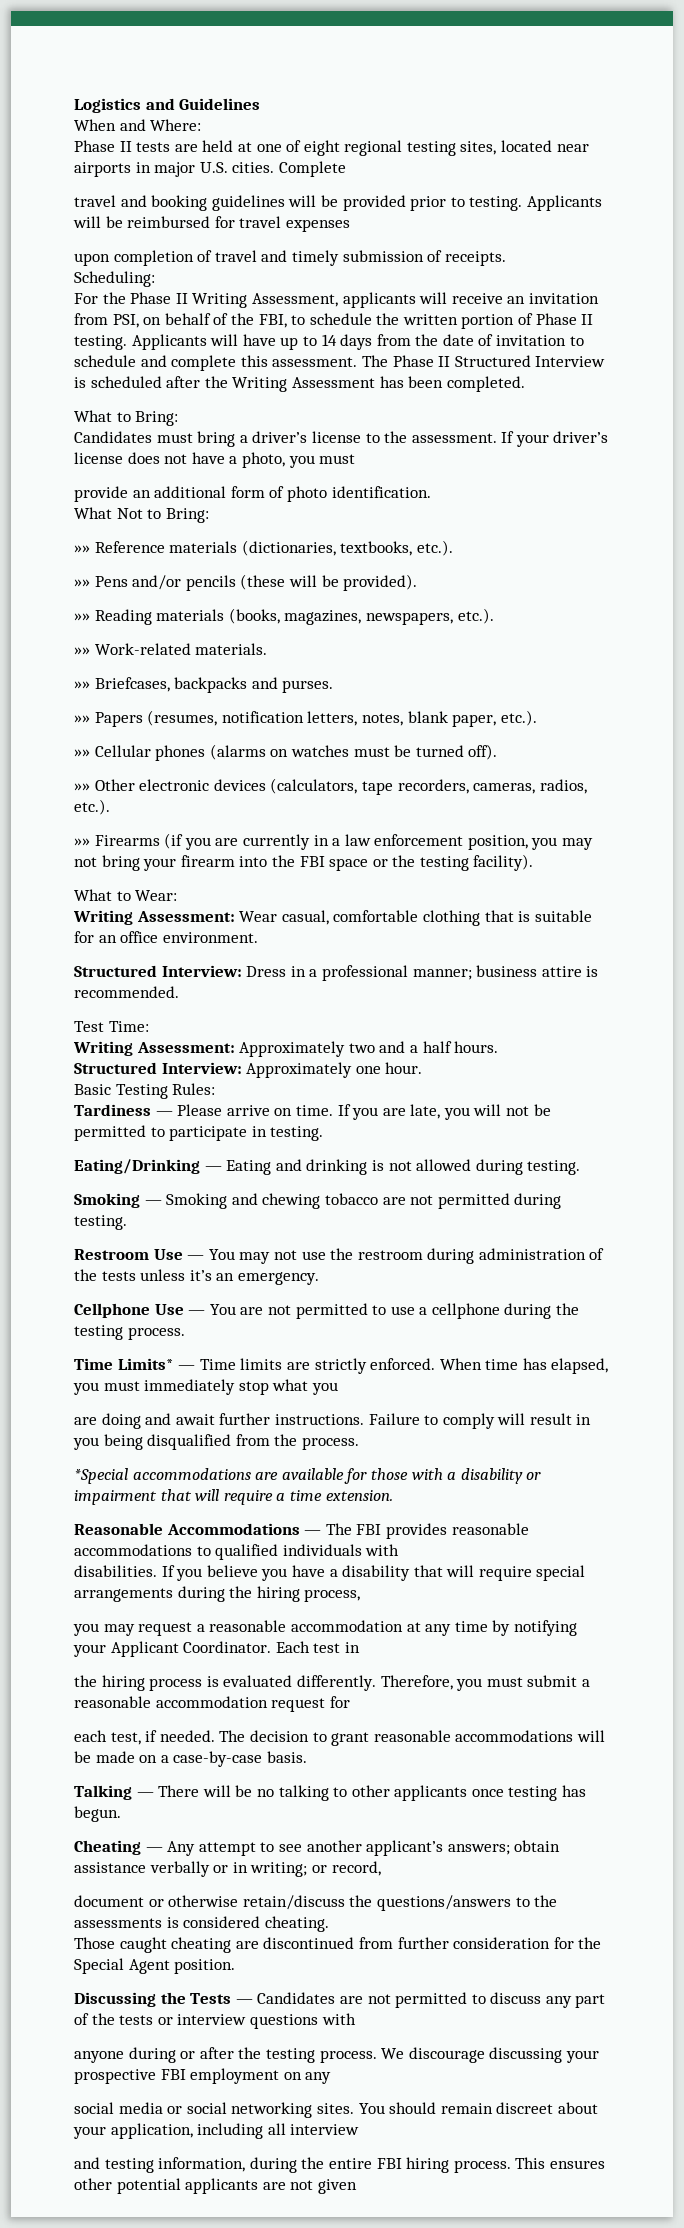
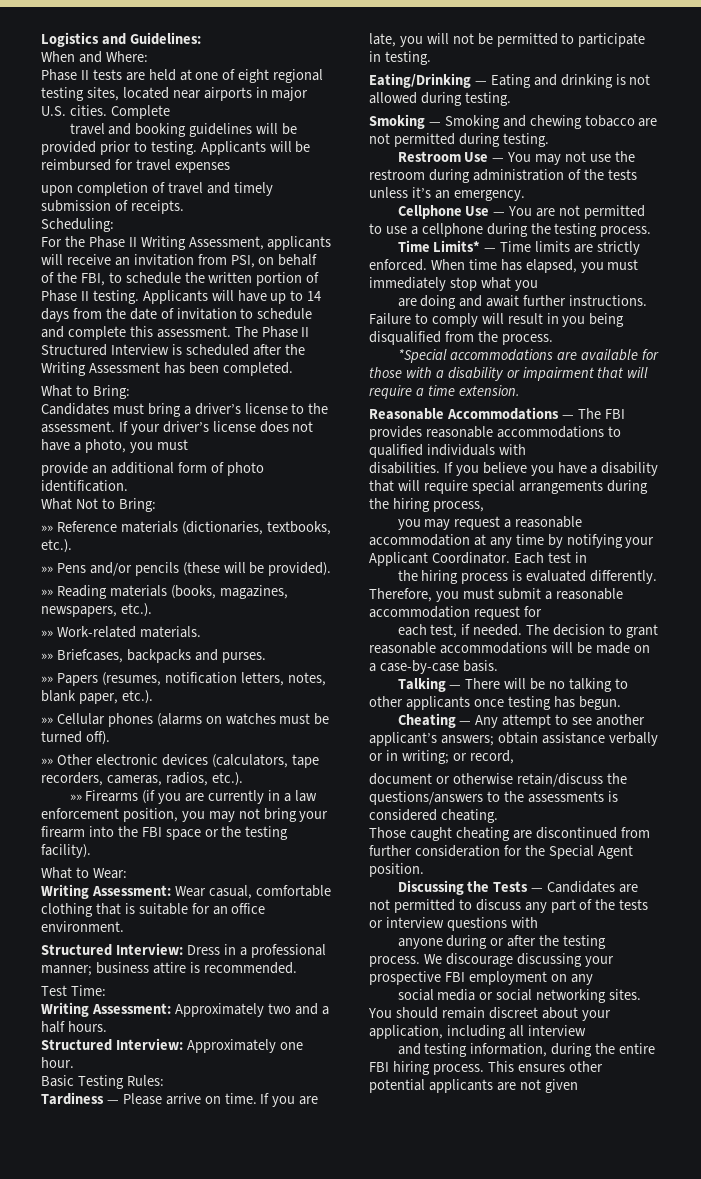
- Logistics and Guidelines
+ Logistics and Guidelines:

